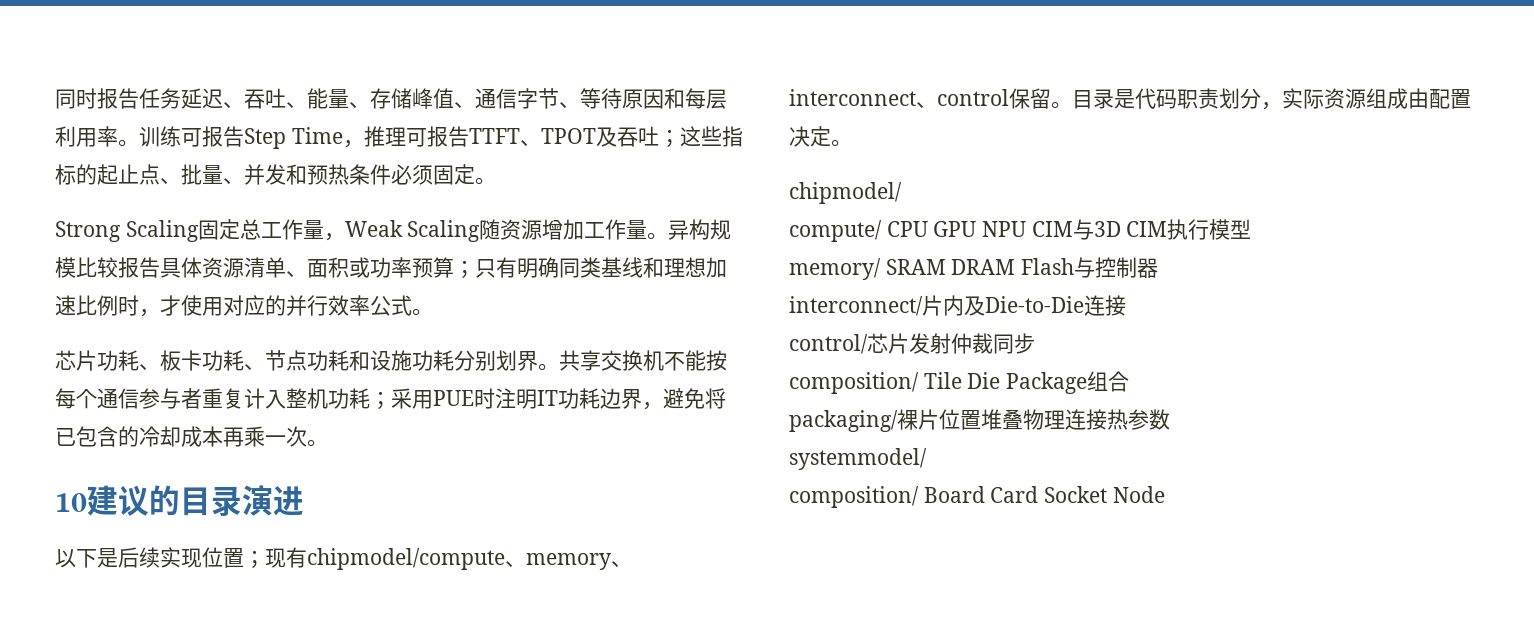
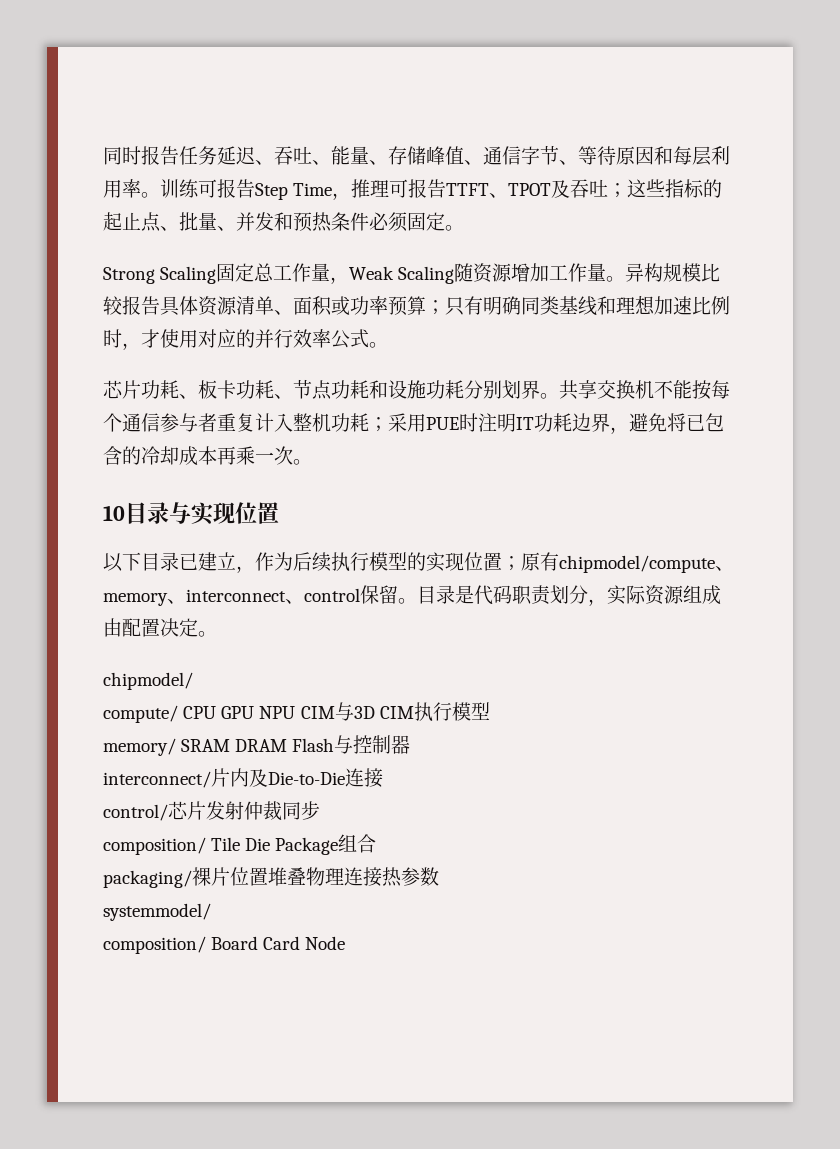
- 10建议的目录演进
- 以下是后续实现位置；现有chipmodel/compute、memory、interconnect、control保留。
+ 10目录与实现位置
+ 以下目录已建立，作为后续执行模型的实现位置；原有chipmodel/compute、memory、interconnect、control保留。
- composition/ Board Card Socket Node
+ composition/ Board Card Node

